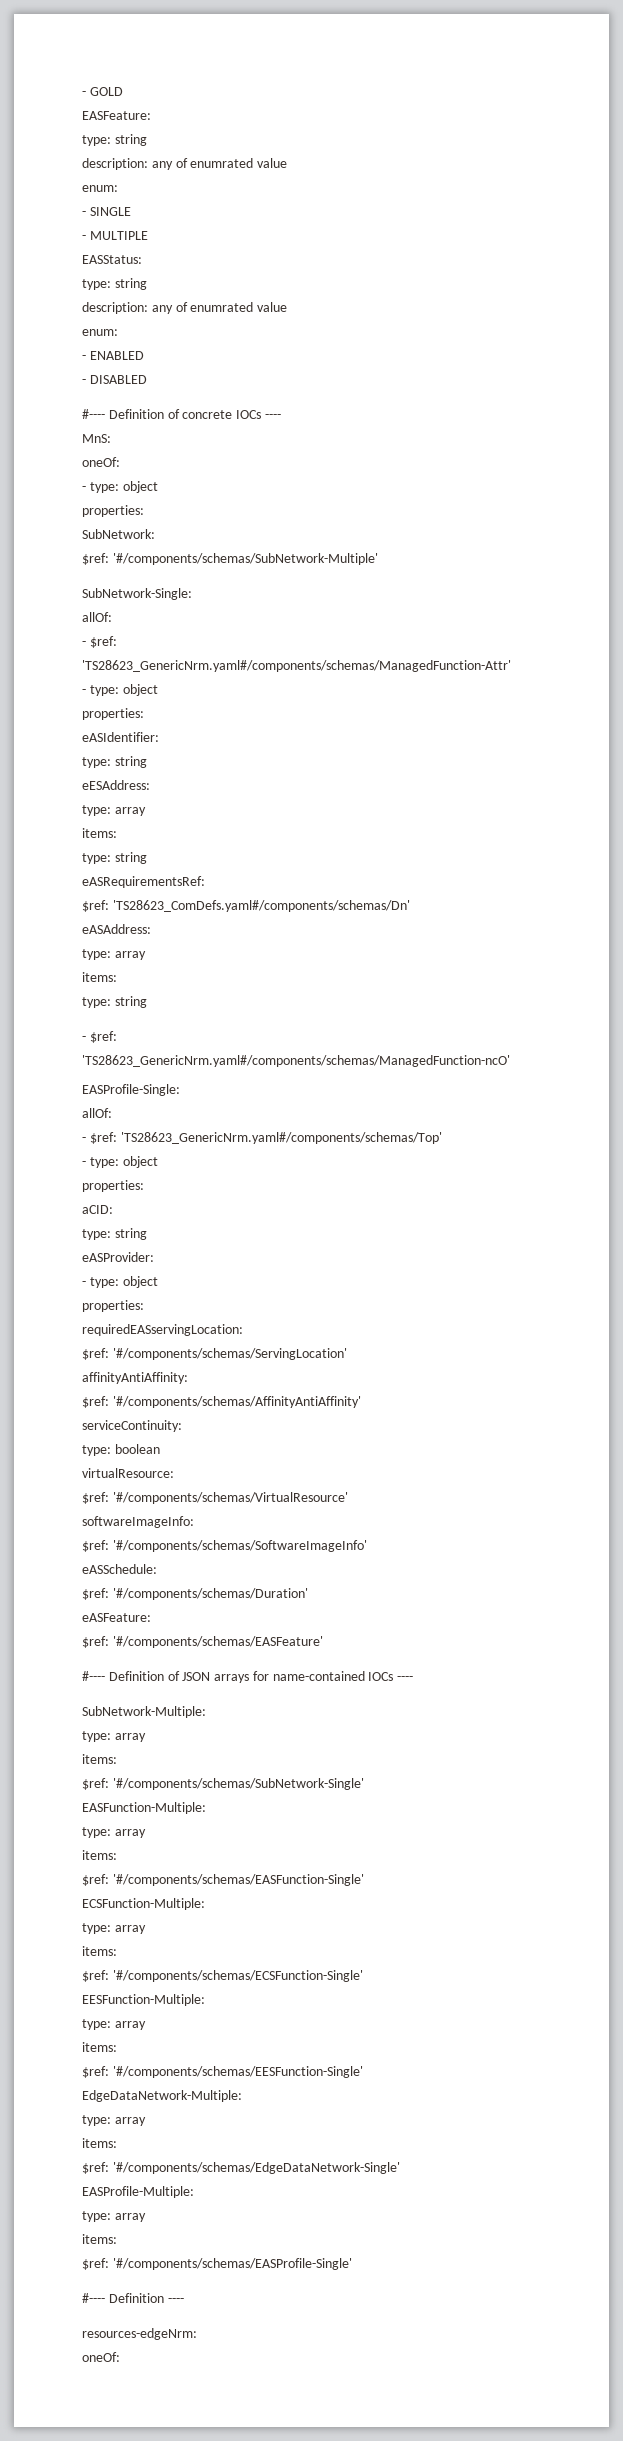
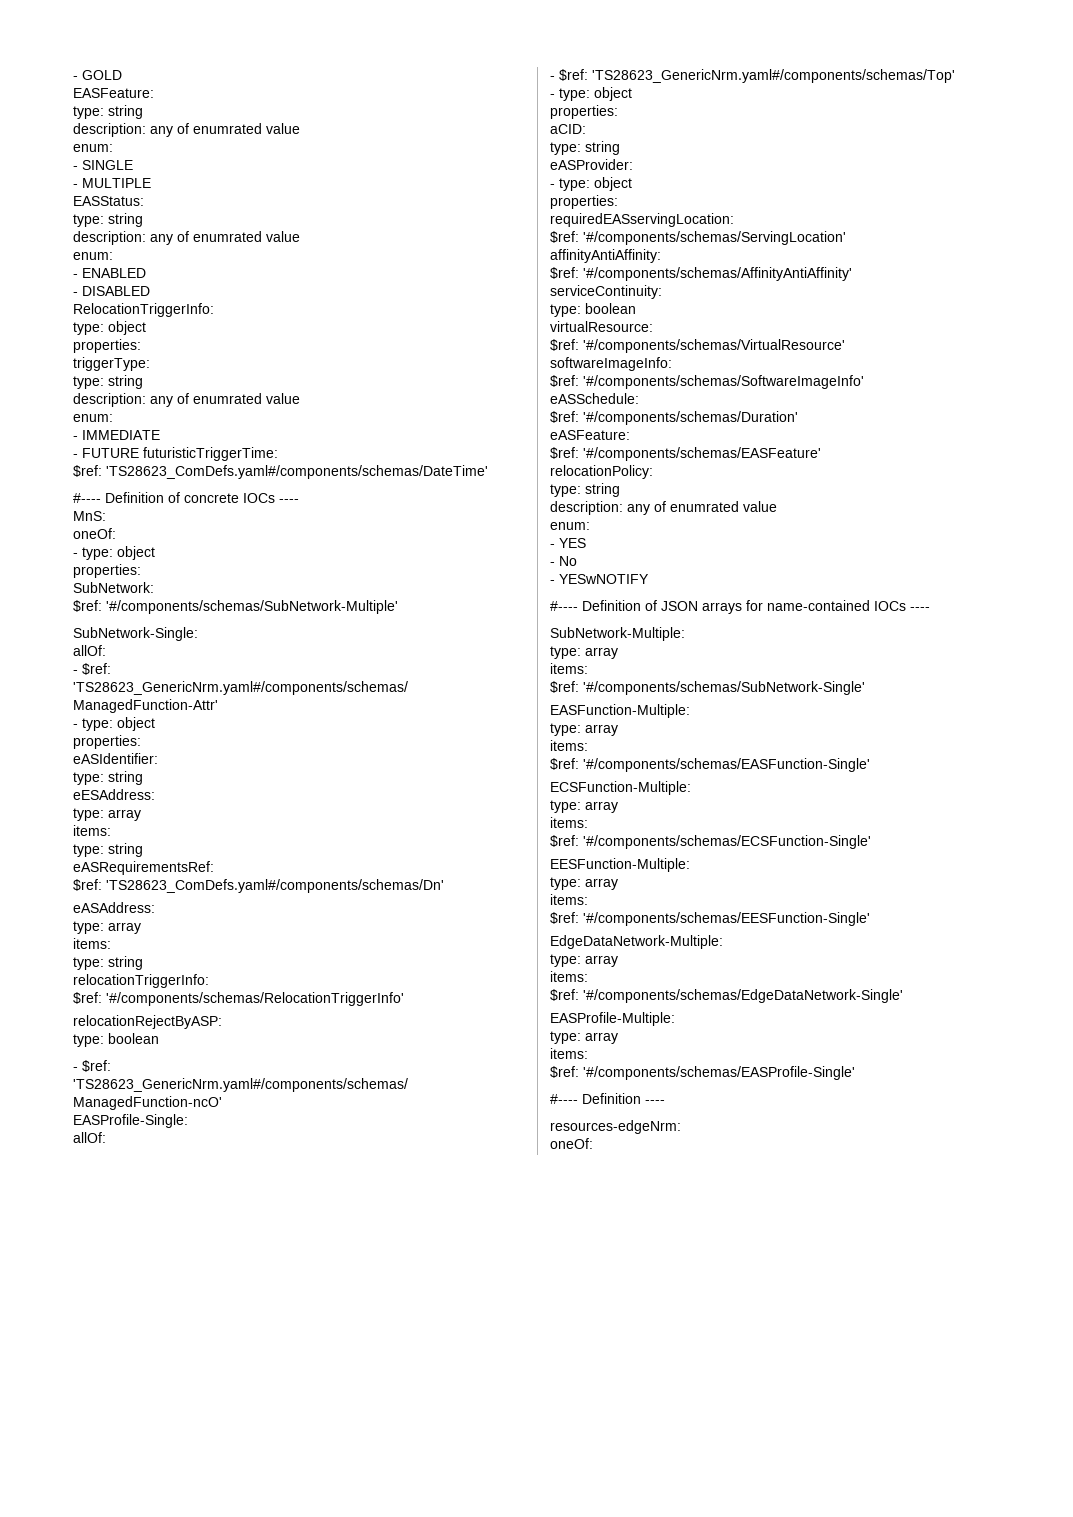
+ RelocationTriggerInfo:
+ type: object
+ properties:
+ triggerType:
+ type: string
+ description: any of enumrated value
+ enum:
+ - IMMEDIATE
+ - FUTURE futuristicTriggerTime:
+ $ref: 'TS28623_ComDefs.yaml#/components/schemas/DateTime'
+ relocationTriggerInfo:
+ $ref: '#/components/schemas/RelocationTriggerInfo'
+ relocationRejectByASP:
+ type: boolean
+ relocationPolicy:
+ type: string
+ description: any of enumrated value
+ enum:
+ - YES
+ - No
+ - YESwNOTIFY

